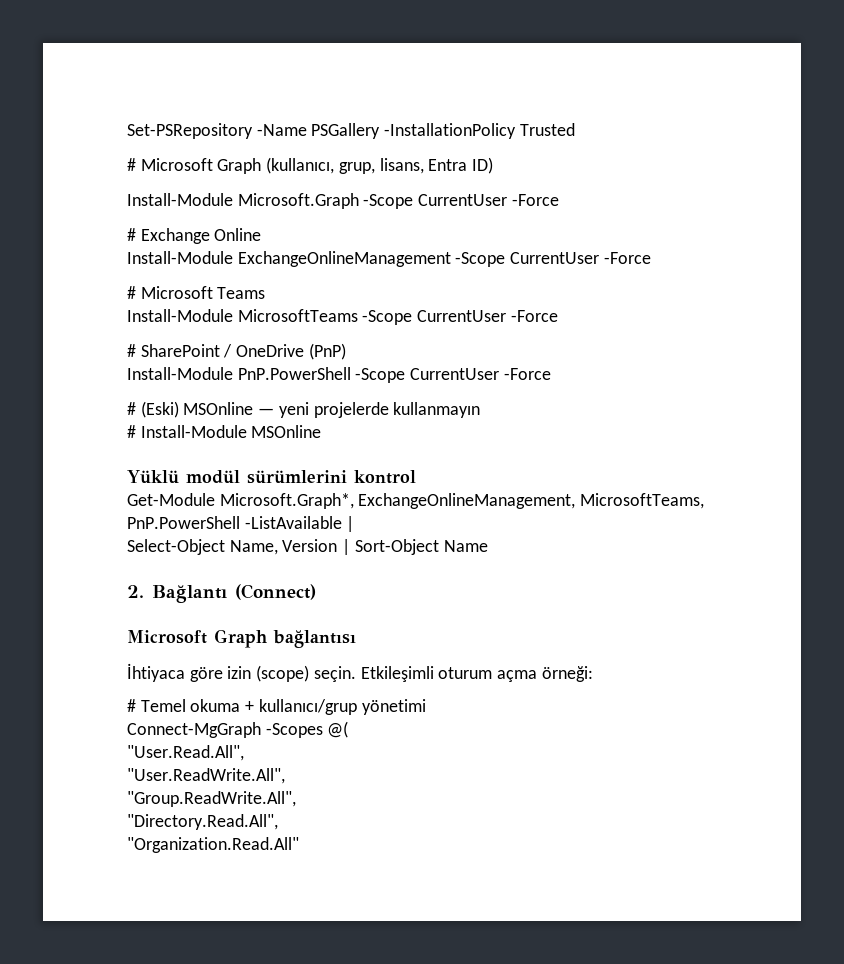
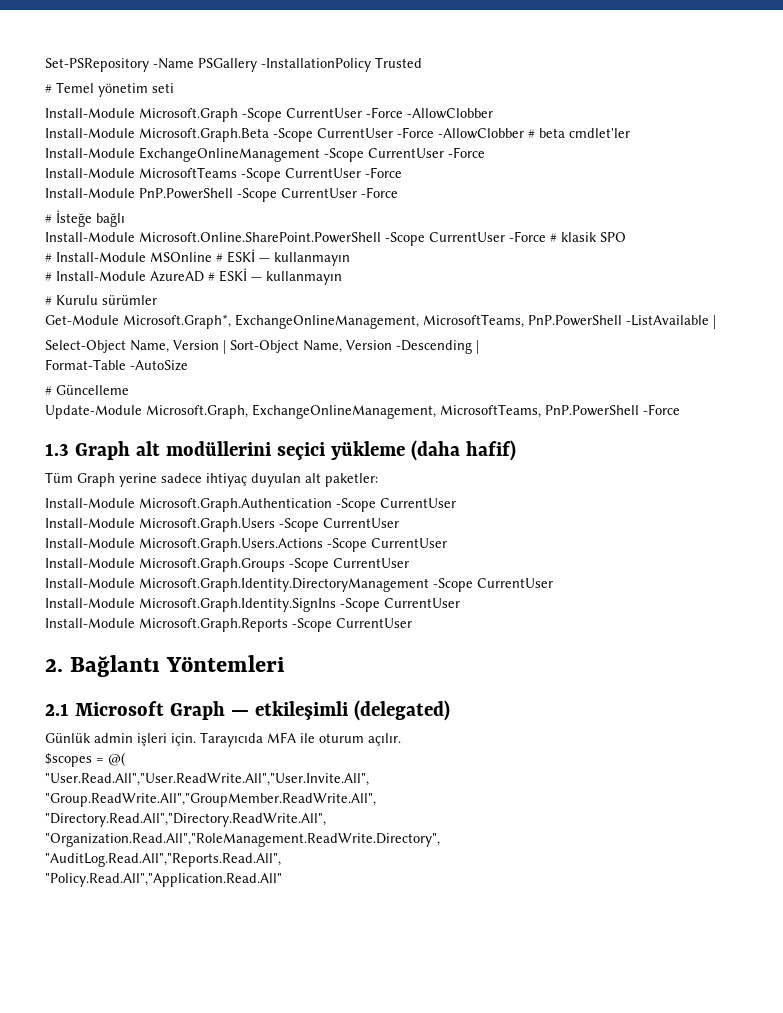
- # Microsoft Graph (kullanıcı, grup, lisans, Entra ID)
+ # Temel yönetim seti
- Install-Module Microsoft.Graph -Scope CurrentUser -Force
- # Exchange Online
+ Install-Module Microsoft.Graph -Scope CurrentUser -Force -AllowClobber
+ Install-Module Microsoft.Graph.Beta -Scope CurrentUser -Force -AllowClobber # beta cmdlet'ler
- # Microsoft Teams
- # SharePoint / OneDrive (PnP)
- # (Eski) MSOnline — yeni projelerde kullanmayın
- # Install-Module MSOnline
- Yüklü modül sürümlerini kontrol
+ # İsteğe bağlı
+ Install-Module Microsoft.Online.SharePoint.PowerShell -Scope CurrentUser -Force # klasik SPO
+ # Install-Module MSOnline # ESKİ — kullanmayın
+ # Install-Module AzureAD # ESKİ — kullanmayın
+ # Kurulu sürümler
- Select-Object Name, Version | Sort-Object Name
- 2. Bağlantı (Connect)
- Microsoft Graph bağlantısı
- İhtiyaca göre izin (scope) seçin. Etkileşimli oturum açma örneği:
- # Temel okuma + kullanıcı/grup yönetimi
- Connect-MgGraph -Scopes @(
- "User.Read.All",
- "User.ReadWrite.All",
- "Group.ReadWrite.All",
- "Directory.Read.All",
- "Organization.Read.All"
+ Select-Object Name, Version | Sort-Object Name, Version -Descending |
+ Format-Table -AutoSize
+ # Güncelleme
+ Update-Module Microsoft.Graph, ExchangeOnlineManagement, MicrosoftTeams, PnP.PowerShell -Force
+ 1.3 Graph alt modüllerini seçici yükleme (daha hafif)
+ Tüm Graph yerine sadece ihtiyaç duyulan alt paketler:
+ Install-Module Microsoft.Graph.Authentication -Scope CurrentUser
+ Install-Module Microsoft.Graph.Users -Scope CurrentUser
+ Install-Module Microsoft.Graph.Users.Actions -Scope CurrentUser
+ Install-Module Microsoft.Graph.Groups -Scope CurrentUser
+ Install-Module Microsoft.Graph.Identity.DirectoryManagement -Scope CurrentUser
+ Install-Module Microsoft.Graph.Identity.SignIns -Scope CurrentUser
+ Install-Module Microsoft.Graph.Reports -Scope CurrentUser
+ 2. Bağlantı Yöntemleri
+ 2.1 Microsoft Graph — etkileşimli (delegated)
+ Günlük admin işleri için. Tarayıcıda MFA ile oturum açılır.
+ $scopes = @(
+ "User.Read.All","User.ReadWrite.All","User.Invite.All",
+ "Group.ReadWrite.All","GroupMember.ReadWrite.All",
+ "Directory.Read.All","Directory.ReadWrite.All",
+ "Organization.Read.All","RoleManagement.ReadWrite.Directory",
+ "AuditLog.Read.All","Reports.Read.All",
+ "Policy.Read.All","Application.Read.All"

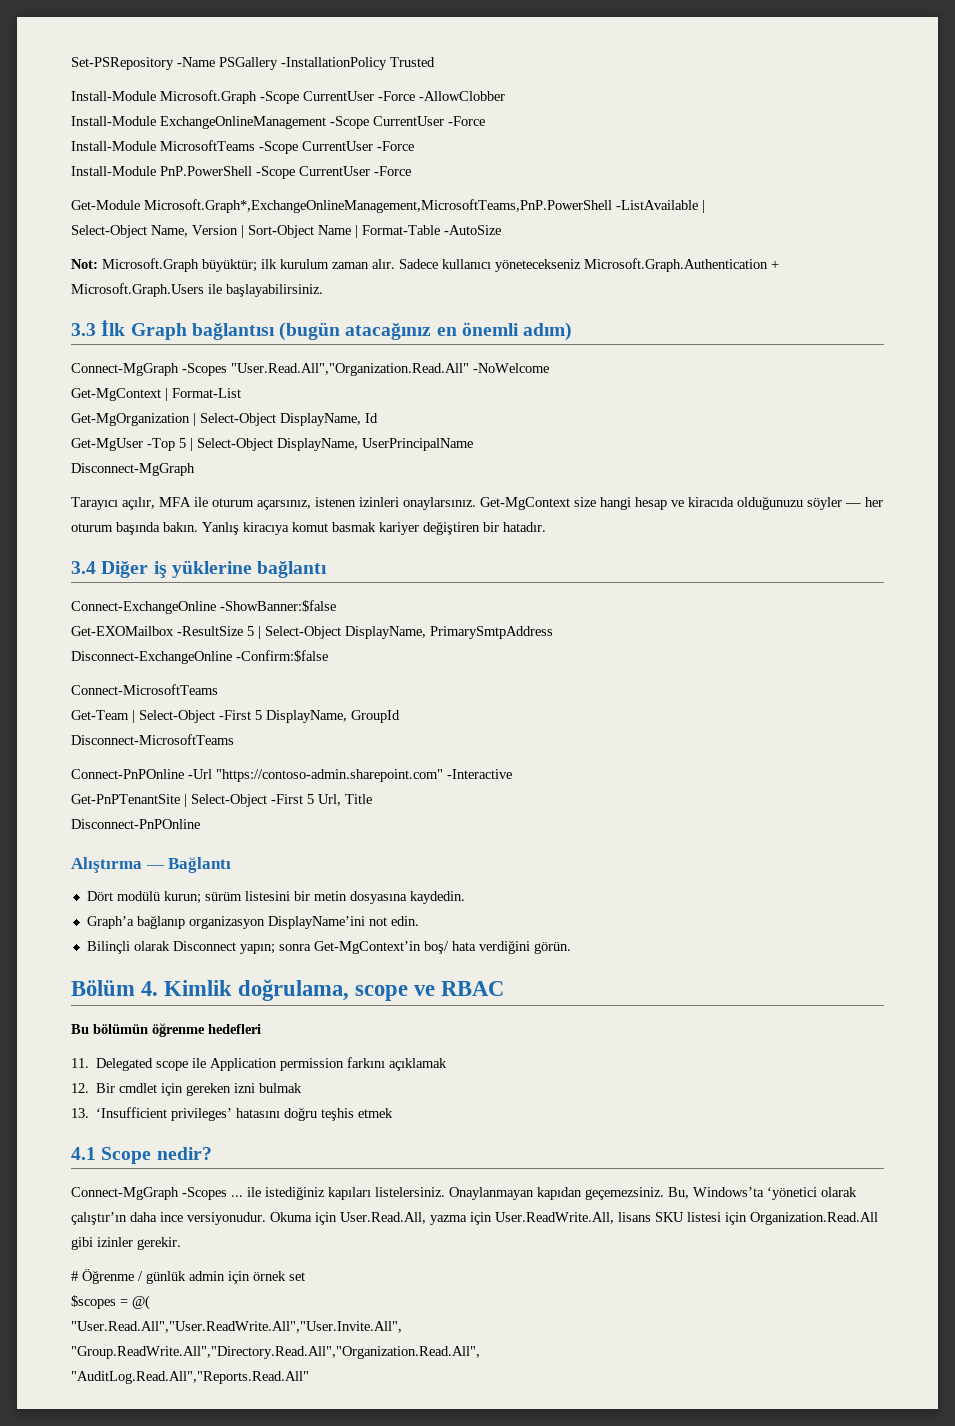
- # Temel yönetim seti
- Install-Module Microsoft.Graph.Beta -Scope CurrentUser -Force -AllowClobber # beta cmdlet'ler
- # İsteğe bağlı
- Install-Module Microsoft.Online.SharePoint.PowerShell -Scope CurrentUser -Force # klasik SPO
- # Install-Module MSOnline # ESKİ — kullanmayın
- # Install-Module AzureAD # ESKİ — kullanmayın
- # Kurulu sürümler
- Get-Module Microsoft.Graph*, ExchangeOnlineManagement, MicrosoftTeams, PnP.PowerShell -ListAvailable |
+ Get-Module Microsoft.Graph*,ExchangeOnlineManagement,MicrosoftTeams,PnP.PowerShell -ListAvailable |
- Select-Object Name, Version | Sort-Object Name, Version -Descending |
- Format-Table -AutoSize
+ Select-Object Name, Version | Sort-Object Name | Format-Table -AutoSize
- # Güncelleme
- Update-Module Microsoft.Graph, ExchangeOnlineManagement, MicrosoftTeams, PnP.PowerShell -Force
- 1.3 Graph alt modüllerini seçici yükleme (daha hafif)
- Tüm Graph yerine sadece ihtiyaç duyulan alt paketler:
- Install-Module Microsoft.Graph.Authentication -Scope CurrentUser
- Install-Module Microsoft.Graph.Users -Scope CurrentUser
- Install-Module Microsoft.Graph.Users.Actions -Scope CurrentUser
- Install-Module Microsoft.Graph.Groups -Scope CurrentUser
- Install-Module Microsoft.Graph.Identity.DirectoryManagement -Scope CurrentUser
- Install-Module Microsoft.Graph.Identity.SignIns -Scope CurrentUser
- Install-Module Microsoft.Graph.Reports -Scope CurrentUser
- 2. Bağlantı Yöntemleri
- 2.1 Microsoft Graph — etkileşimli (delegated)
- Günlük admin işleri için. Tarayıcıda MFA ile oturum açılır.
+ Not: Microsoft.Graph büyüktür; ilk kurulum zaman alır. Sadece kullanıcı yönetecekseniz Microsoft.Graph.Authentication + Microsoft.Graph.Users ile başlayabilirsiniz.
+ 3.3 İlk Graph bağlantısı (bugün atacağınız en önemli adım)
+ Connect-MgGraph -Scopes "User.Read.All","Organization.Read.All" -NoWelcome
+ Get-MgContext | Format-List
+ Get-MgOrganization | Select-Object DisplayName, Id
+ Get-MgUser -Top 5 | Select-Object DisplayName, UserPrincipalName
+ Disconnect-MgGraph
+ Tarayıcı açılır, MFA ile oturum açarsınız, istenen izinleri onaylarsınız. Get-MgContext size hangi hesap ve kiracıda olduğunuzu söyler — her oturum başında bakın. Yanlış kiracıya komut basmak kariyer değiştiren bir hatadır.
+ 3.4 Diğer iş yüklerine bağlantı
+ Connect-ExchangeOnline -ShowBanner:$false
+ Get-EXOMailbox -ResultSize 5 | Select-Object DisplayName, PrimarySmtpAddress
+ Disconnect-ExchangeOnline -Confirm:$false
+ Connect-MicrosoftTeams
+ Get-Team | Select-Object -First 5 DisplayName, GroupId
+ Disconnect-MicrosoftTeams
+ Connect-PnPOnline -Url "https://contoso-admin.sharepoint.com" -Interactive
+ Get-PnPTenantSite | Select-Object -First 5 Url, Title
+ Disconnect-PnPOnline
+ Alıştırma — Bağlantı
+ Dört modülü kurun; sürüm listesini bir metin dosyasına kaydedin.
+ Graph’a bağlanıp organizasyon DisplayName’ini not edin.
+ Bilinçli olarak Disconnect yapın; sonra Get-MgContext’in boş/ hata verdiğini görün.
+ Bölüm 4. Kimlik doğrulama, scope ve RBAC
+ Bu bölümün öğrenme hedefleri
+ 11. Delegated scope ile Application permission farkını açıklamak
+ 12. Bir cmdlet için gereken izni bulmak
+ 13. ‘Insufficient privileges’ hatasını doğru teşhis etmek
+ 4.1 Scope nedir?
+ Connect-MgGraph -Scopes ... ile istediğiniz kapıları listelersiniz. Onaylanmayan kapıdan geçemezsiniz. Bu, Windows’ta ‘yönetici olarak çalıştır’ın daha ince versiyonudur. Okuma için User.Read.All, yazma için User.ReadWrite.All, lisans SKU listesi için Organization.Read.All gibi izinler gerekir.
+ # Öğrenme / günlük admin için örnek set
- "Group.ReadWrite.All","GroupMember.ReadWrite.All",
- "Directory.Read.All","Directory.ReadWrite.All",
- "Organization.Read.All","RoleManagement.ReadWrite.Directory",
- "AuditLog.Read.All","Reports.Read.All",
- "Policy.Read.All","Application.Read.All"
+ "Group.ReadWrite.All","Directory.Read.All","Organization.Read.All",
+ "AuditLog.Read.All","Reports.Read.All"

